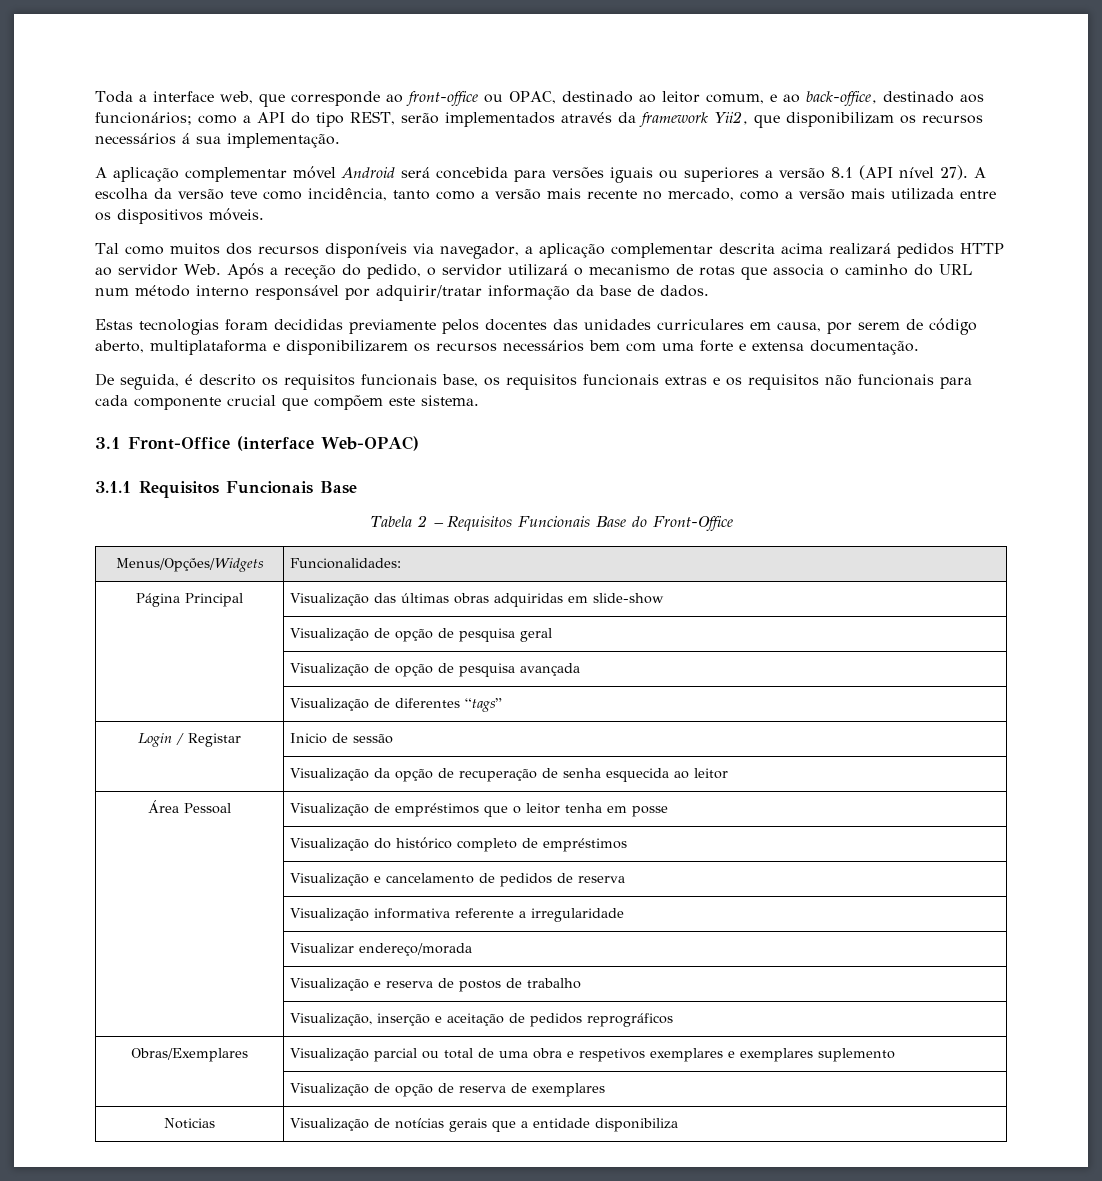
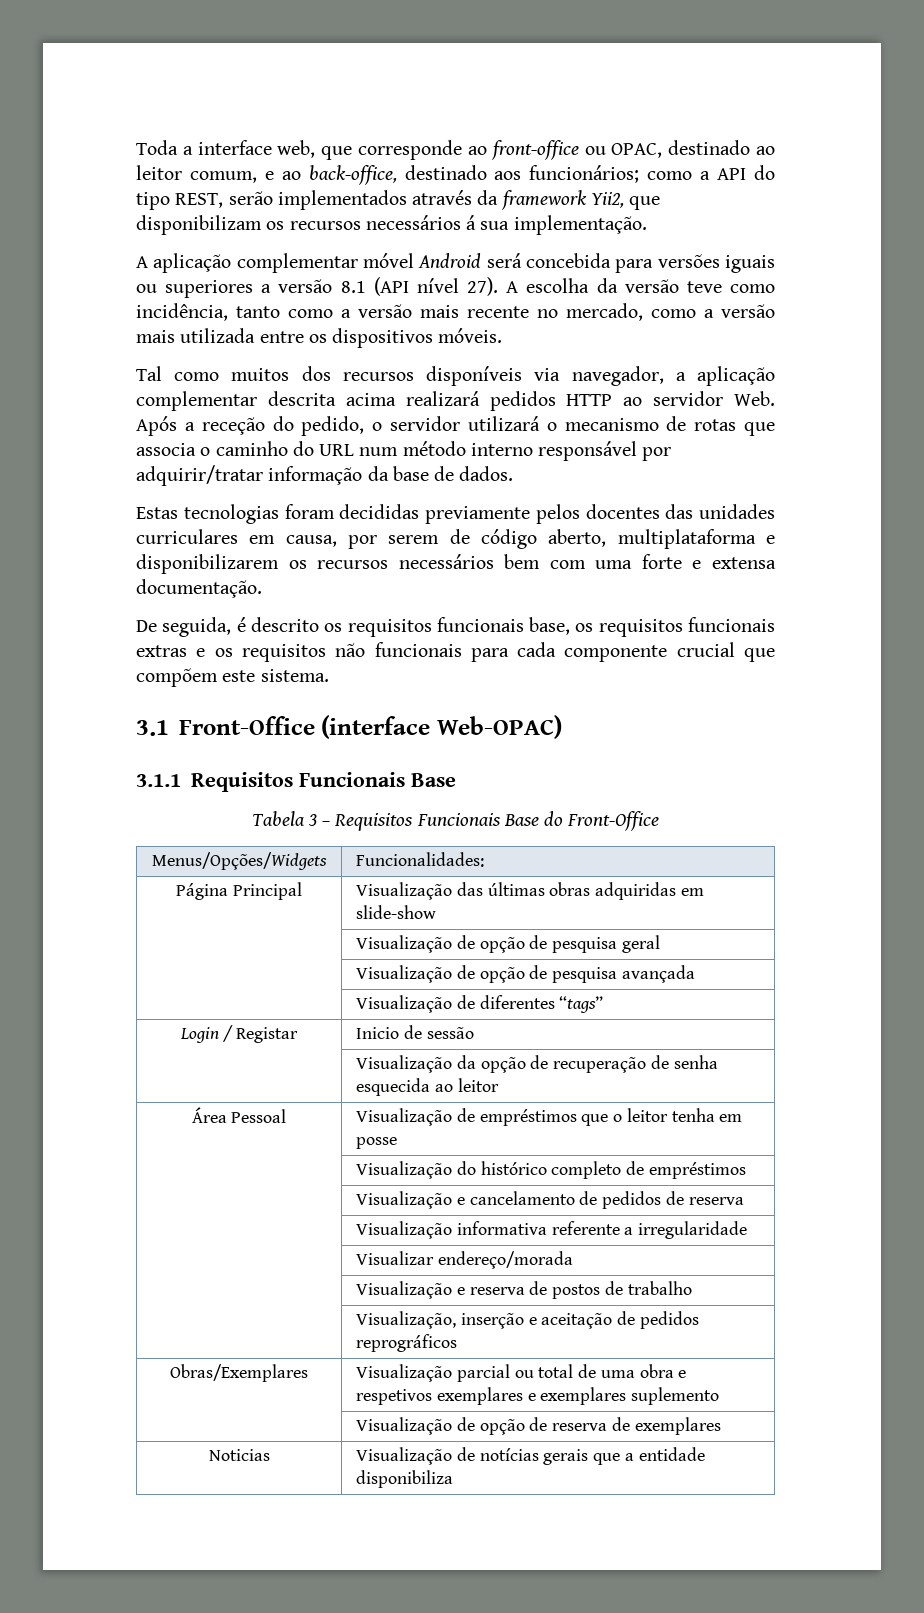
- Tabela 2 – Requisitos Funcionais Base do Front-Office
+ Tabela 3 – Requisitos Funcionais Base do Front-Office

